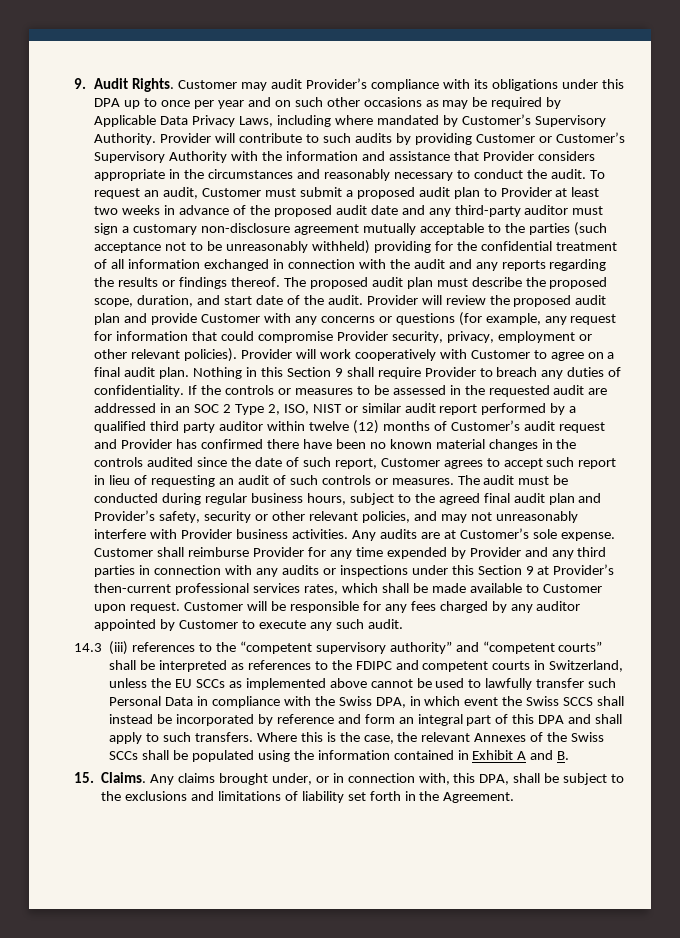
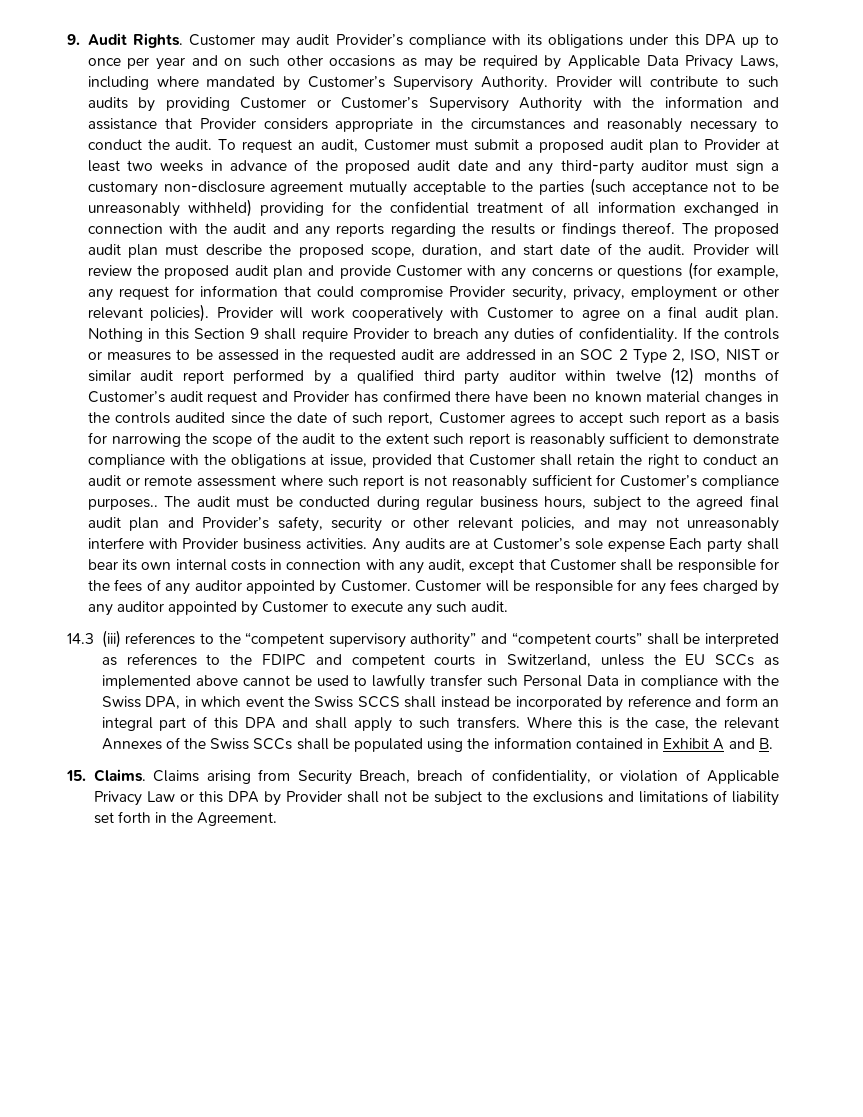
- If the controls or measures to be assessed in the requested audit are addressed in an SOC 2 Type 2, ISO, NIST or similar audit report performed by a qualified third party auditor within twelve (12) months of Customer’s audit request and Provider has confirmed there have been no known material changes in the controls audited since the date of such report, Customer agrees to accept such report in lieu of requesting an audit of such controls or measures.
+ If the controls or measures to be assessed in the requested audit are addressed in an SOC 2 Type 2, ISO, NIST or similar audit report performed by a qualified third party auditor within twelve (12) months of Customer’s audit request and Provider has confirmed there have been no known material changes in the controls audited since the date of such report, Customer agrees to accept such report as a basis for narrowing the scope of the audit to the extent such report is reasonably sufficient to demonstrate compliance with the obligations at issue, provided that Customer shall retain the right to conduct an audit or remote assessment where such report is not reasonably sufficient for Customer’s compliance purposes..
- Any audits are at Customer’s sole expense. Customer shall reimburse Provider for any time expended by Provider and any third parties in connection with any audits or inspections under this Section 9 at Provider’s then-current professional services rates, which shall be made available to Customer upon request.
+ Any audits are at Customer’s sole expense Each party shall bear its own internal costs in connection with any audit, except that Customer shall be responsible for the fees of any auditor appointed by Customer.
- Any claims brought under, or in connection with, this DPA, shall be subject to the exclusions and limitations of liability set forth in the Agreement.
+ Claims arising from Security Breach, breach of confidentiality, or violation of Applicable Privacy Law or this DPA by Provider shall not be subject to the exclusions and limitations of liability set forth in the Agreement.

